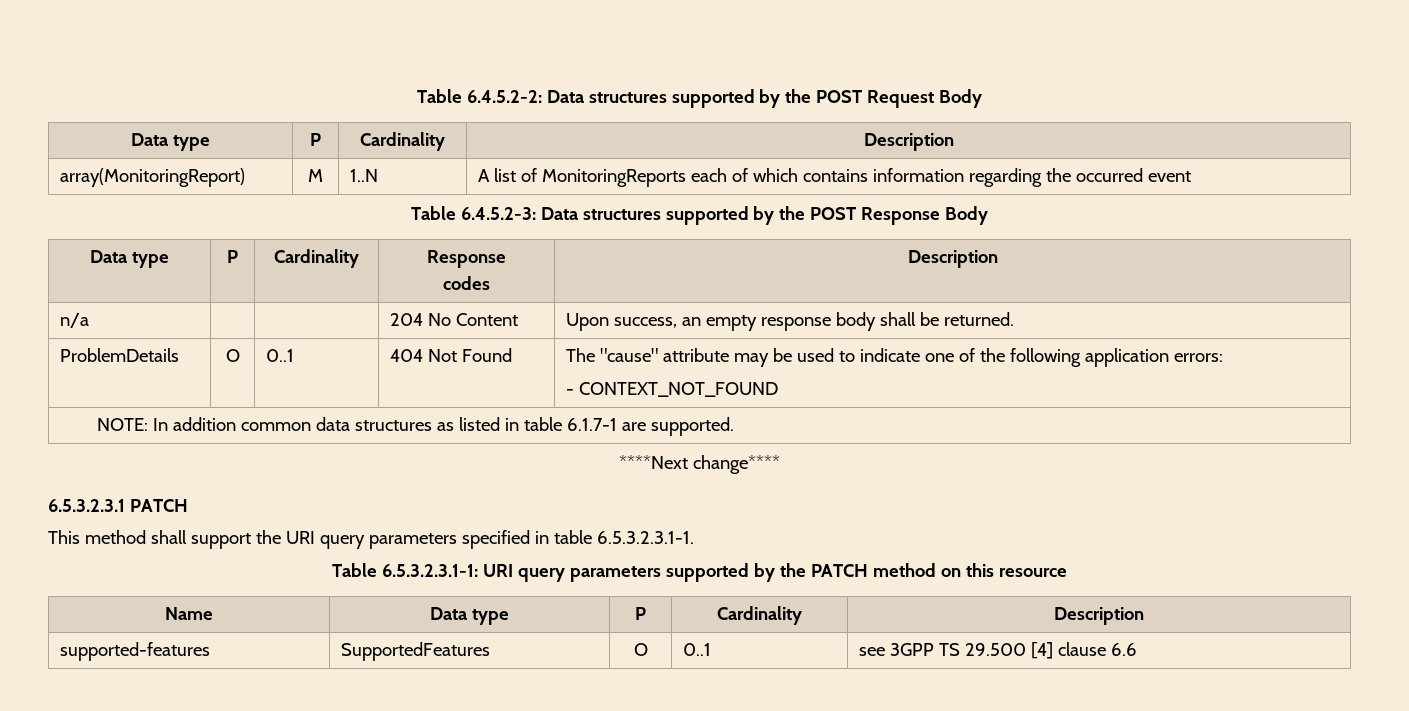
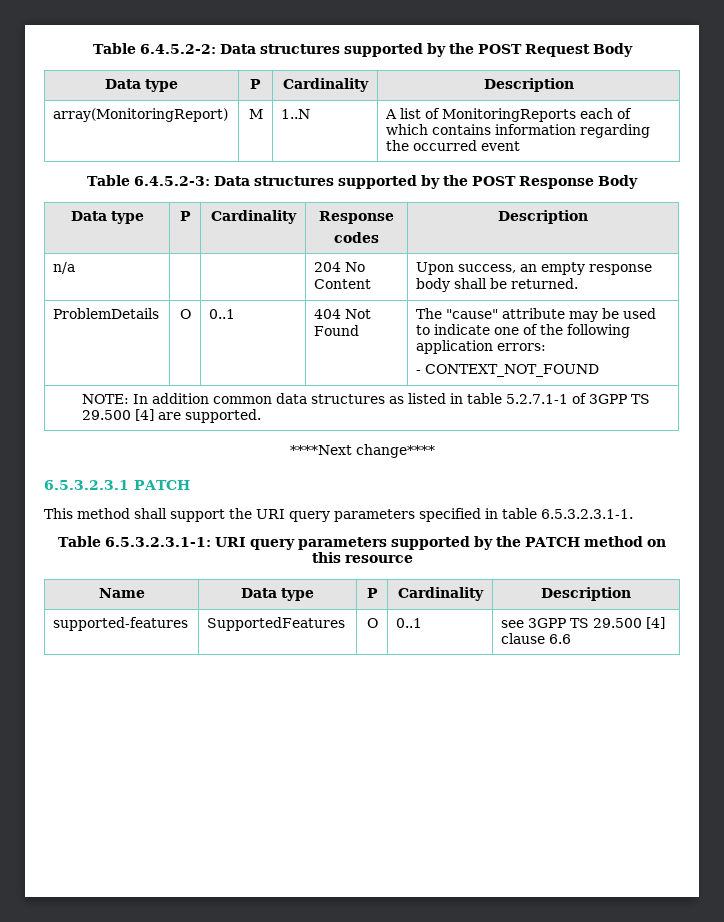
- NOTE: In addition common data structures as listed in table 6.1.7-1 are supported.
+ NOTE: In addition common data structures as listed in table 5.2.7.1-1 of 3GPP TS 29.500 [4] are supported.

